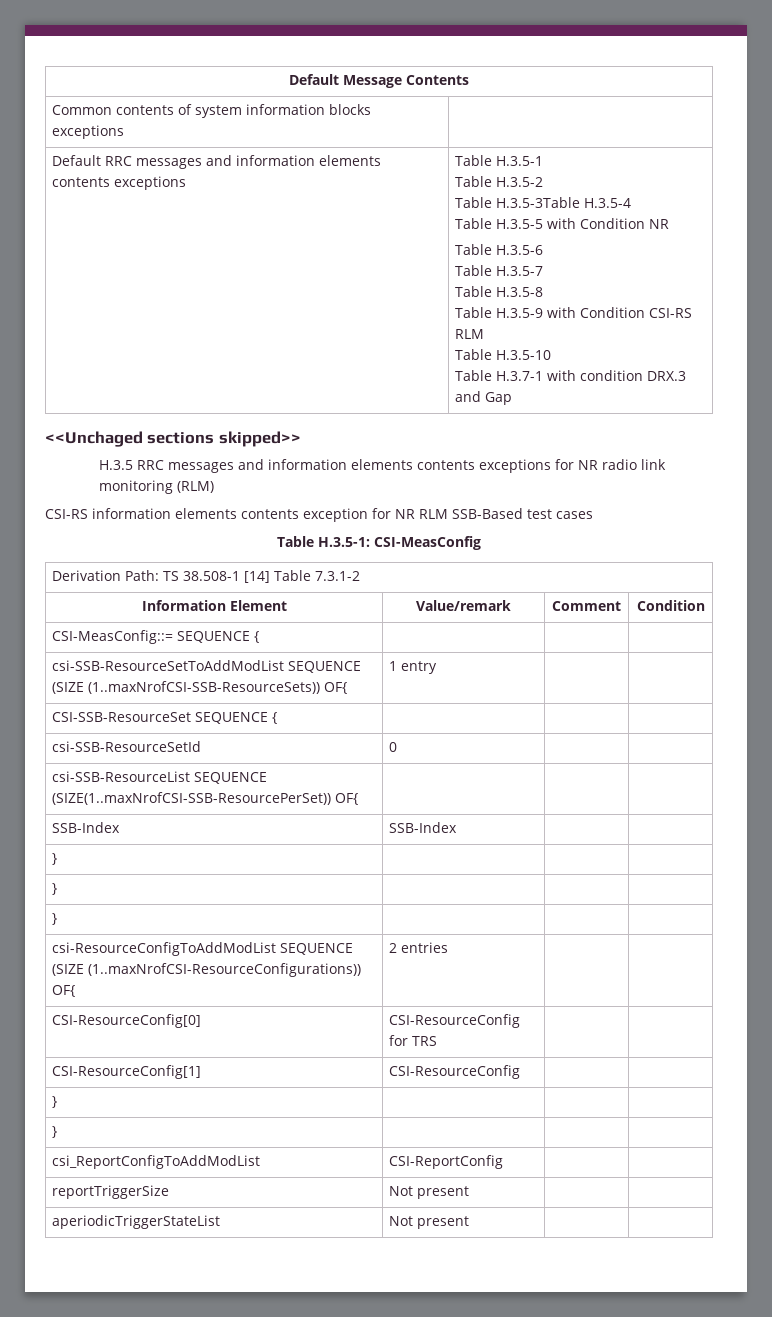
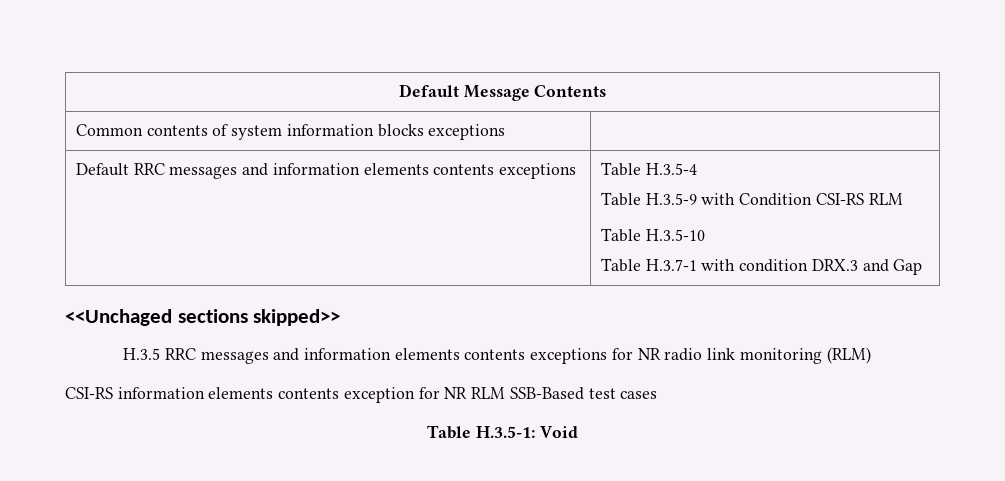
- Table H.3.5-1
- Table H.3.5-2
- Table H.3.5-3Table H.3.5-4
- Table H.3.5-5 with Condition NR
- Table H.3.5-6
- Table H.3.5-7
- Table H.3.5-8
+ Table H.3.5-4
- Table H.3.5-1: CSI-MeasConfig
- Derivation Path: TS 38.508-1 [14] Table 7.3.1-2
- Information Element | Value/remark | Comment | Condition
- CSI-MeasConfig::= SEQUENCE { | | |
- csi-SSB-ResourceSetToAddModList SEQUENCE (SIZE (1..maxNrofCSI-SSB-ResourceSets)) OF{ | 1 entry | |
- CSI-SSB-ResourceSet SEQUENCE { | | |
- csi-SSB-ResourceSetId | 0 | |
- csi-SSB-ResourceList SEQUENCE (SIZE(1..maxNrofCSI-SSB-ResourcePerSet)) OF{ | | |
- SSB-Index | SSB-Index | |
- } | | |
- } | | |
- } | | |
- csi-ResourceConfigToAddModList SEQUENCE (SIZE (1..maxNrofCSI-ResourceConfigurations)) OF{ | 2 entries | |
- CSI-ResourceConfig[0] | CSI-ResourceConfig for TRS | |
- CSI-ResourceConfig[1] | CSI-ResourceConfig | |
- } | | |
- } | | |
- csi_ReportConfigToAddModList | CSI-ReportConfig | |
- reportTriggerSize | Not present | |
- aperiodicTriggerStateList | Not present | |
+ Table H.3.5-1: Void

